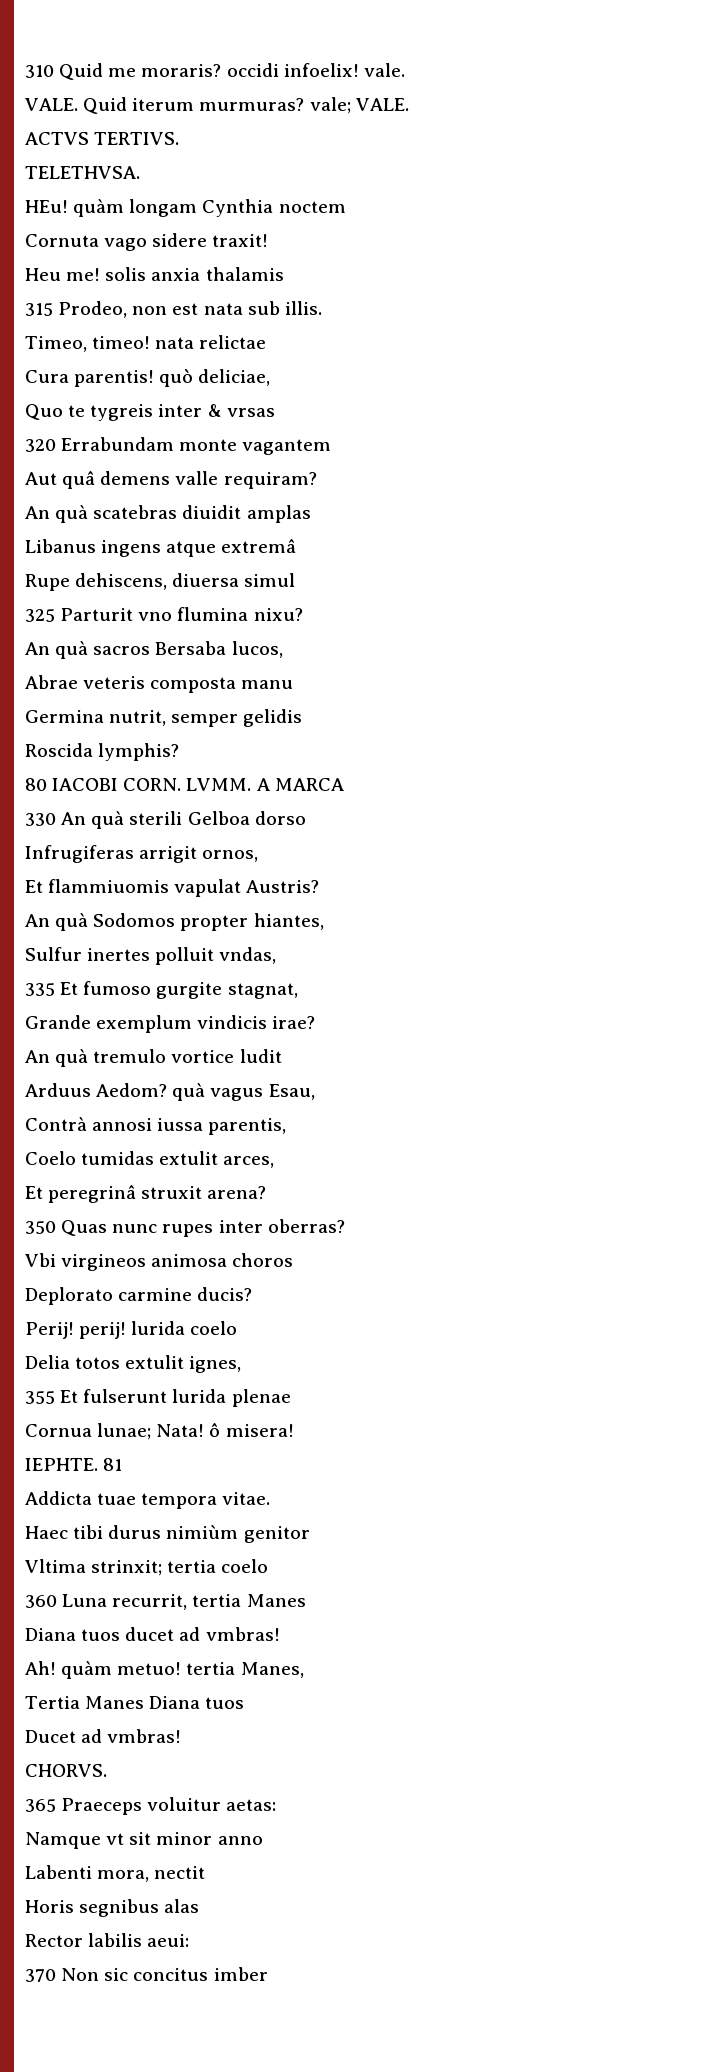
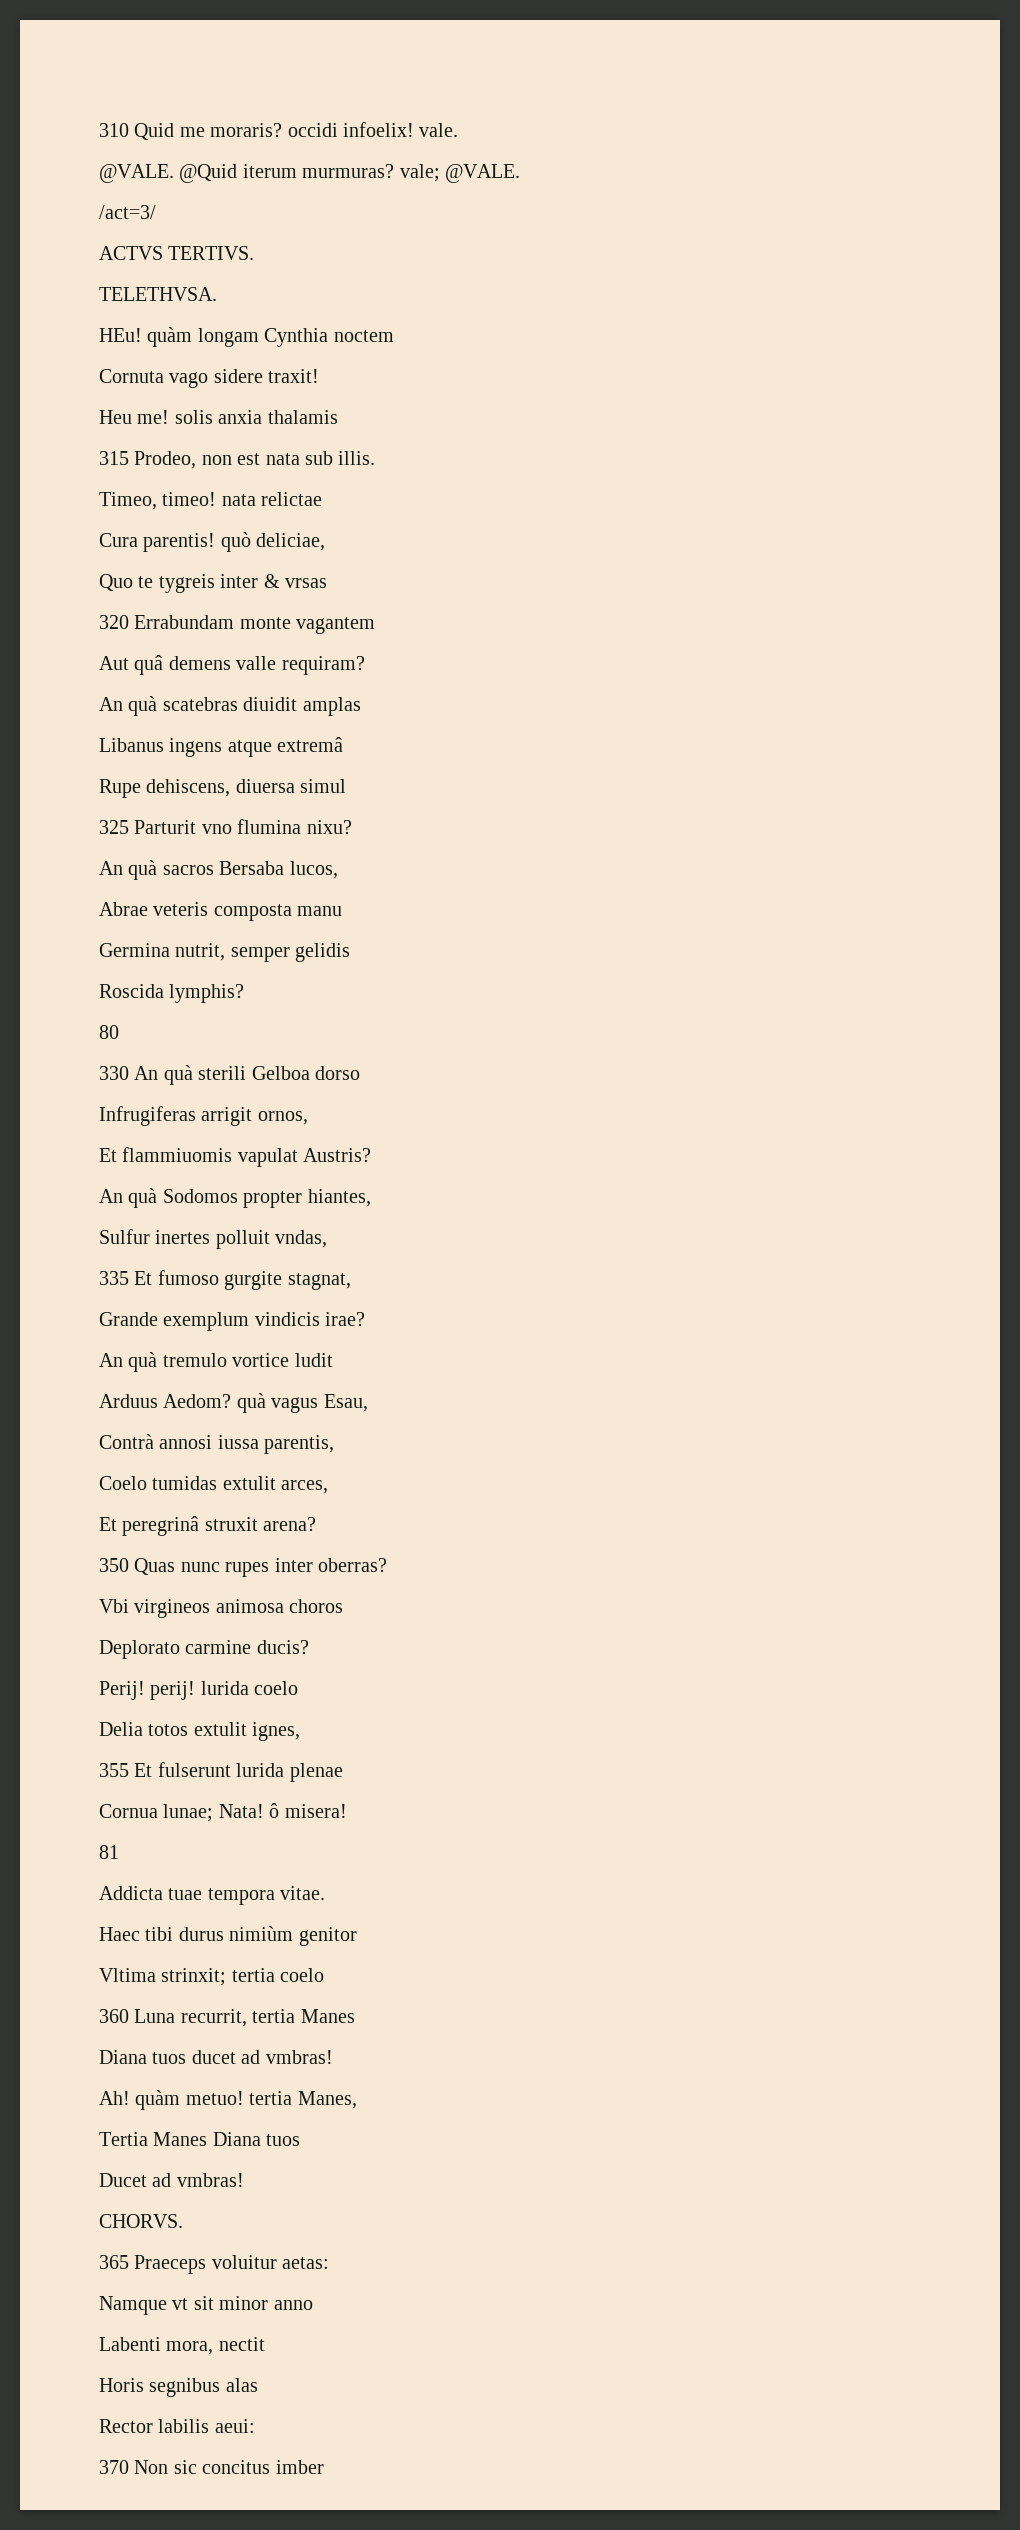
- VALE. Quid iterum murmuras? vale; VALE.
+ @VALE. @Quid iterum murmuras? vale; @VALE.
+ /act=3/
- 80 IACOBI CORN. LVMM. A MARCA
+ 80
- IEPHTE.

